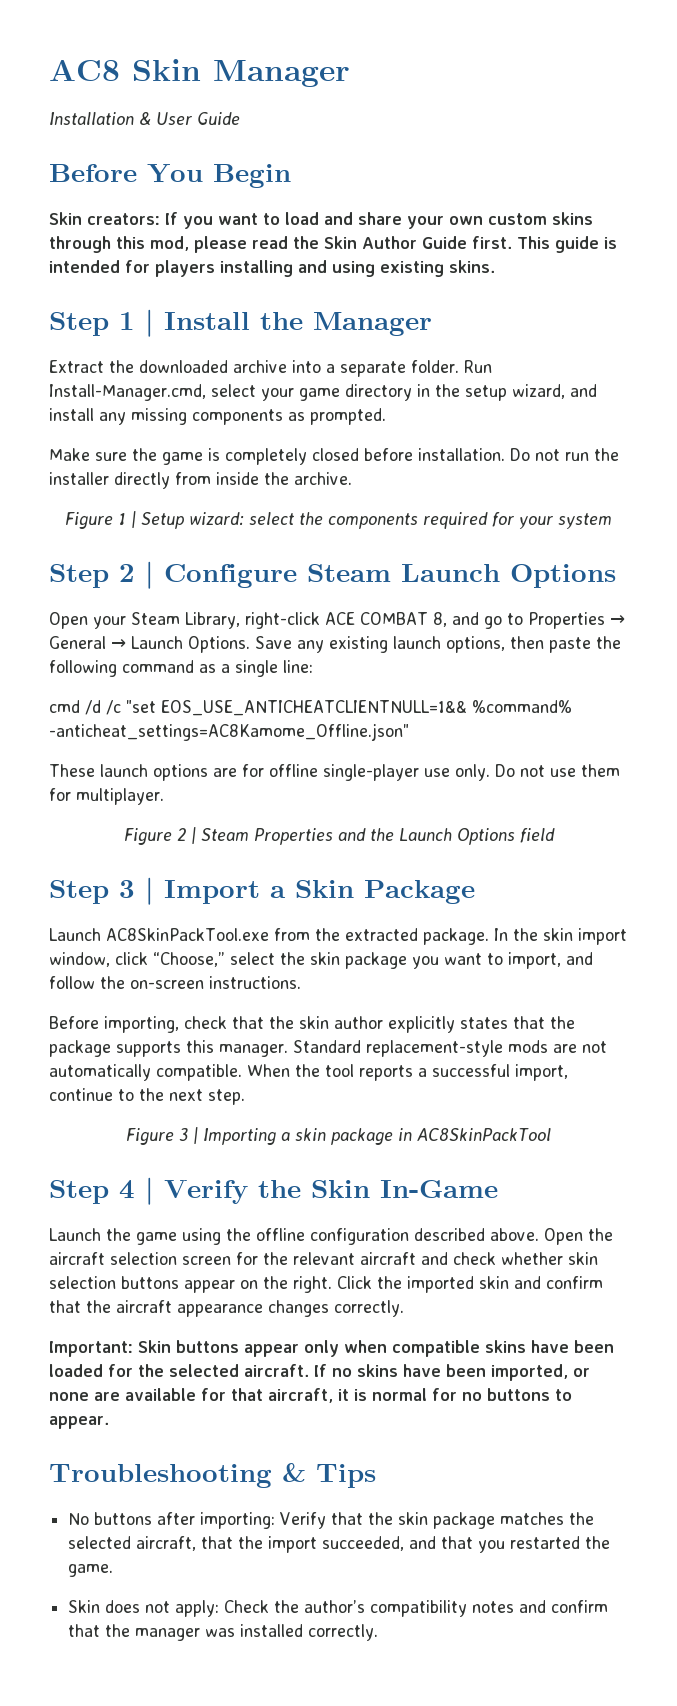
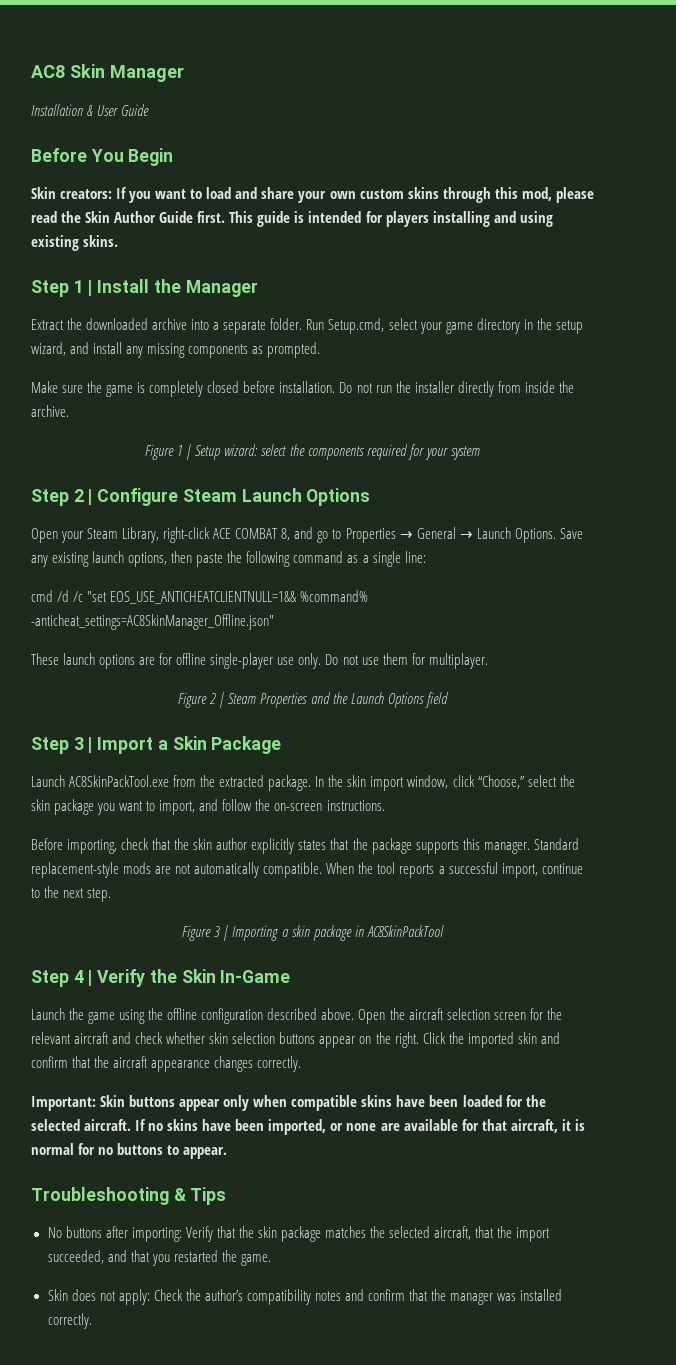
- Run Install-Manager.cmd, select your game directory in the setup wizard, and install any missing components as prompted.
+ Run Setup.cmd, select your game directory in the setup wizard, and install any missing components as prompted.
- cmd /d /c "set EOS_USE_ANTICHEATCLIENTNULL=1&& %command% -anticheat_settings=AC8Kamome_Offline.json"
+ cmd /d /c "set EOS_USE_ANTICHEATCLIENTNULL=1&& %command% -anticheat_settings=AC8SkinManager_Offline.json"

